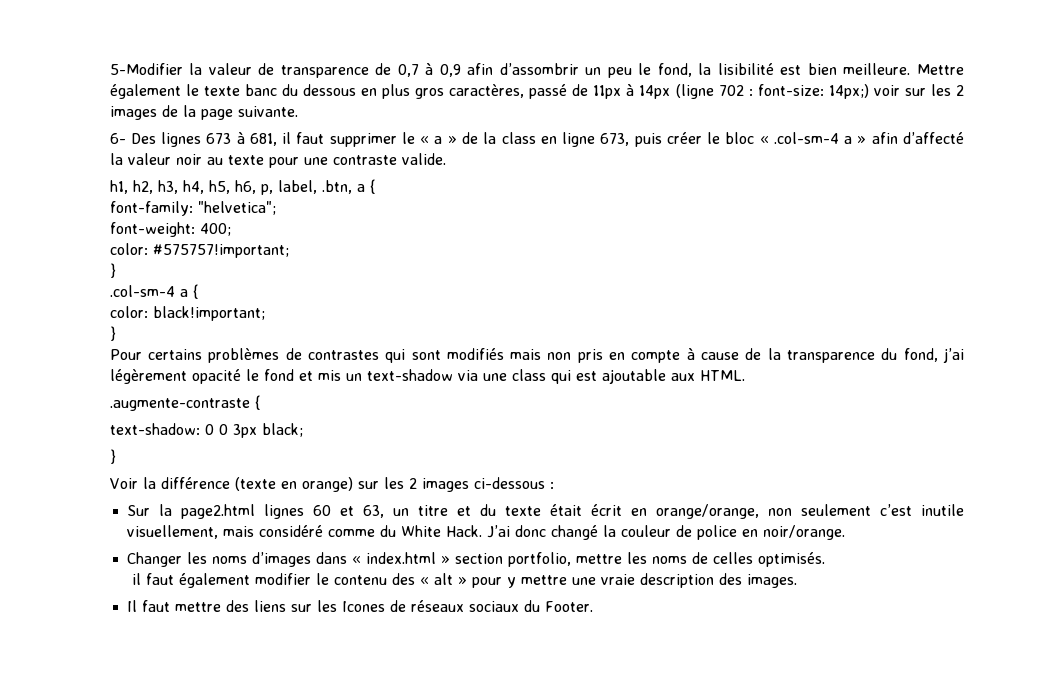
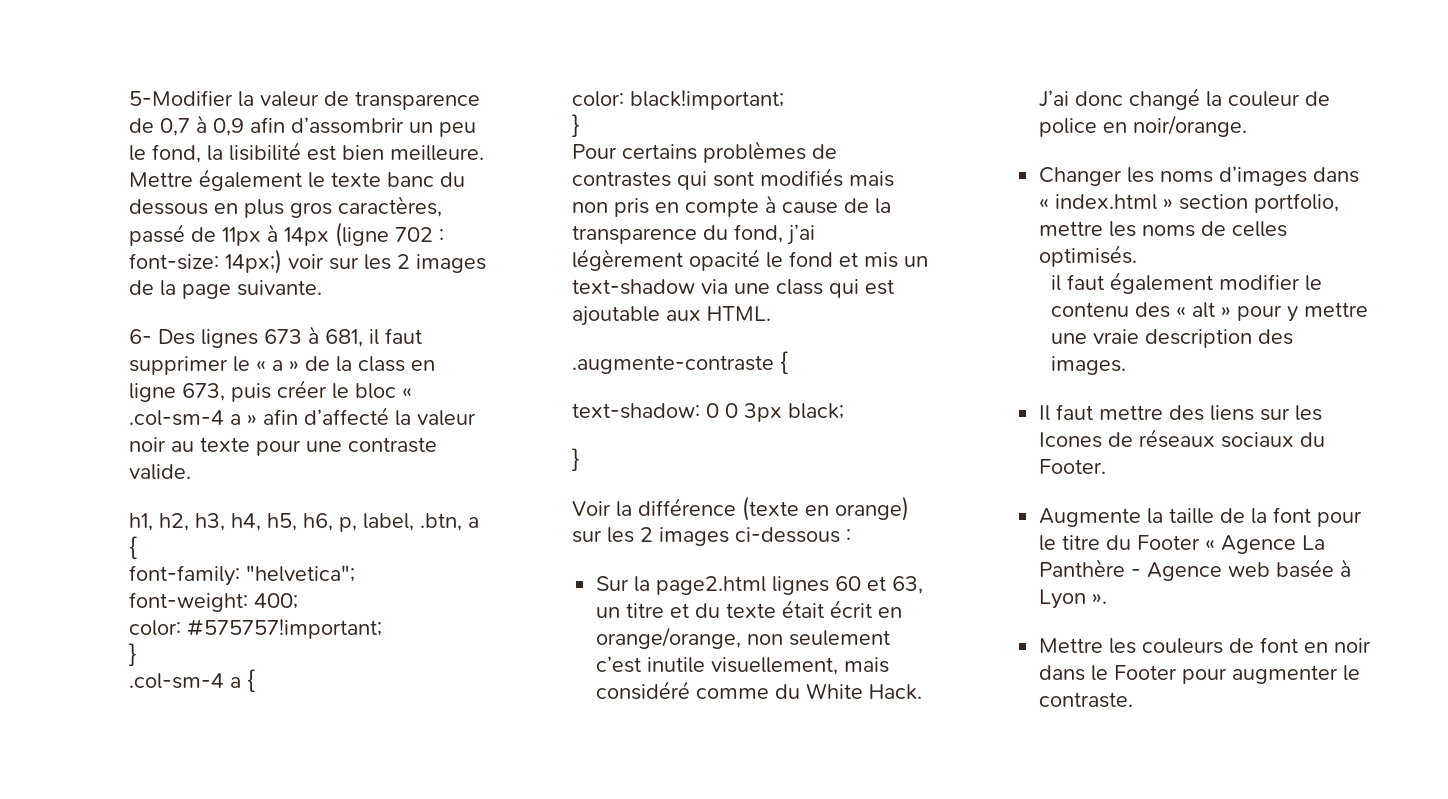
+ Augmente la taille de la font pour le titre du Footer « Agence La Panthère - Agence web basée à Lyon ».
+ Mettre les couleurs de font en noir dans le Footer pour augmenter le contraste.

